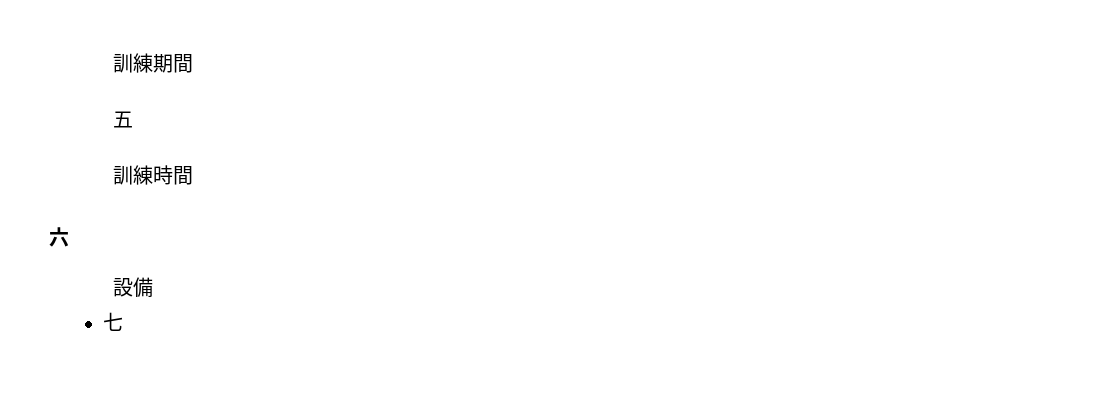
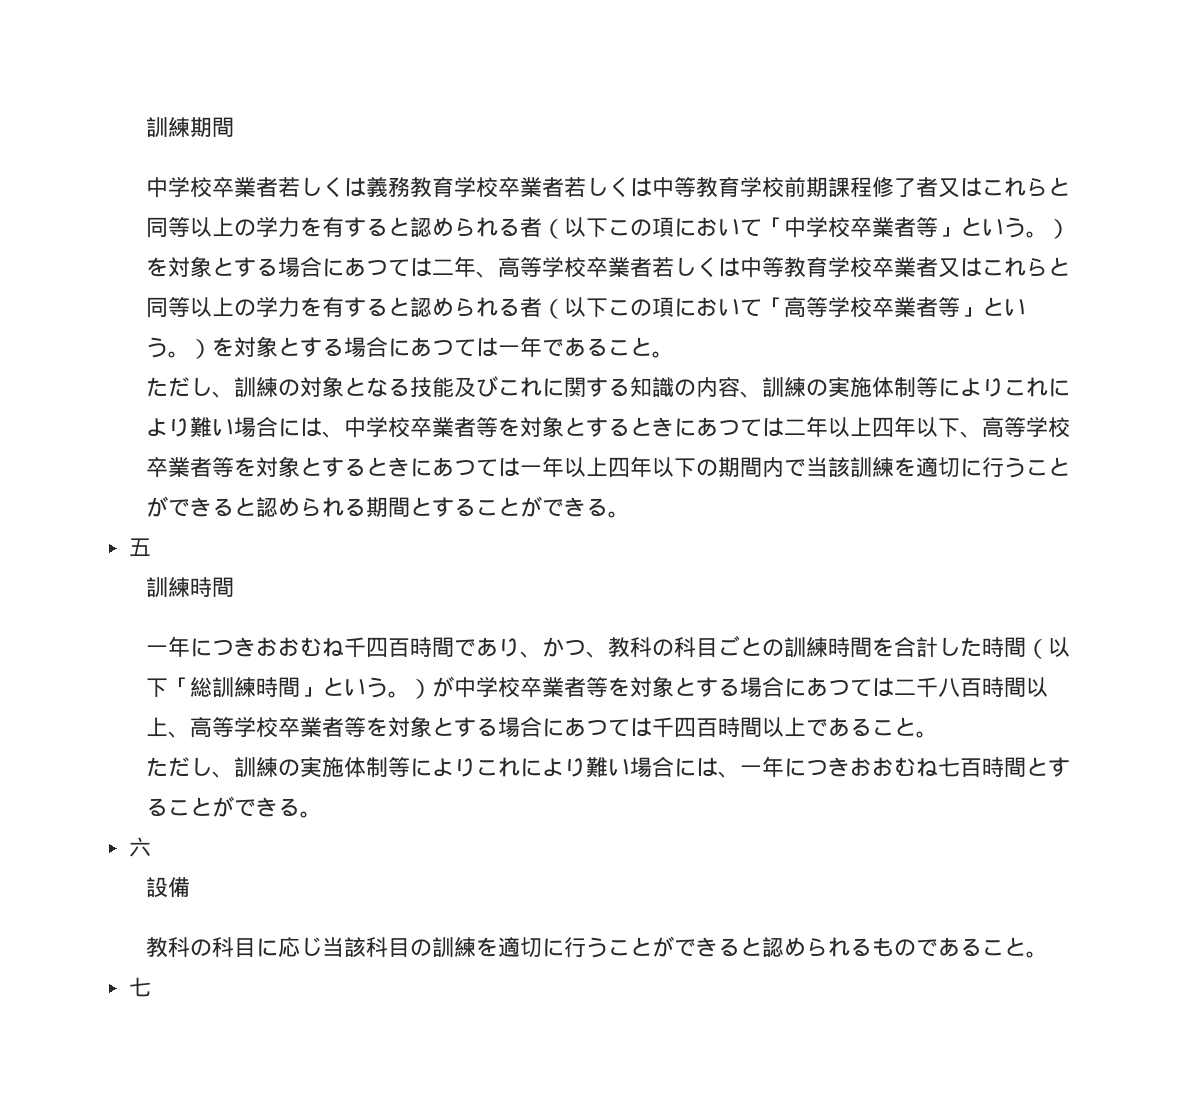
+ 中学校卒業者若しくは義務教育学校卒業者若しくは中等教育学校前期課程修了者又はこれらと同等以上の学力を有すると認められる者（以下この項において「中学校卒業者等」という。）を対象とする場合にあつては二年、高等学校卒業者若しくは中等教育学校卒業者又はこれらと同等以上の学力を有すると認められる者（以下この項において「高等学校卒業者等」という。）を対象とする場合にあつては一年であること。
+ ただし、訓練の対象となる技能及びこれに関する知識の内容、訓練の実施体制等によりこれにより難い場合には、中学校卒業者等を対象とするときにあつては二年以上四年以下、高等学校卒業者等を対象とするときにあつては一年以上四年以下の期間内で当該訓練を適切に行うことができると認められる期間とすることができる。
  五
  訓練時間
+ 一年につきおおむね千四百時間であり、かつ、教科の科目ごとの訓練時間を合計した時間（以下「総訓練時間」という。）が中学校卒業者等を対象とする場合にあつては二千八百時間以上、高等学校卒業者等を対象とする場合にあつては千四百時間以上であること。
+ ただし、訓練の実施体制等によりこれにより難い場合には、一年につきおおむね七百時間とすることができる。
  六
  設備
+ 教科の科目に応じ当該科目の訓練を適切に行うことができると認められるものであること。

